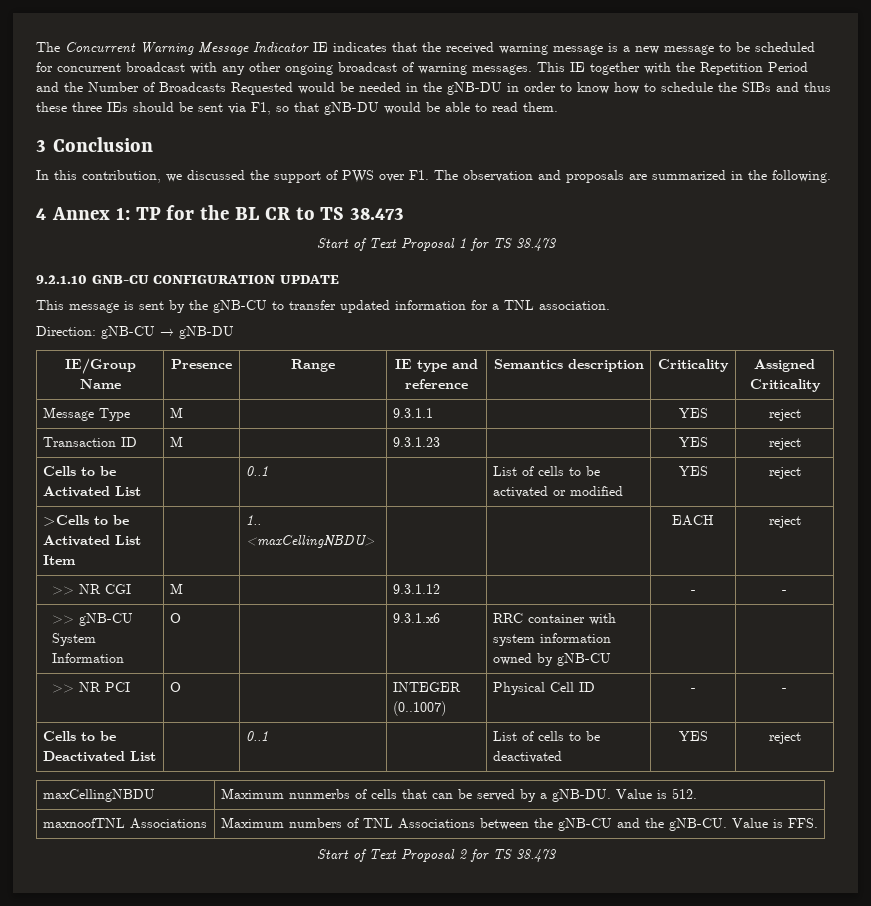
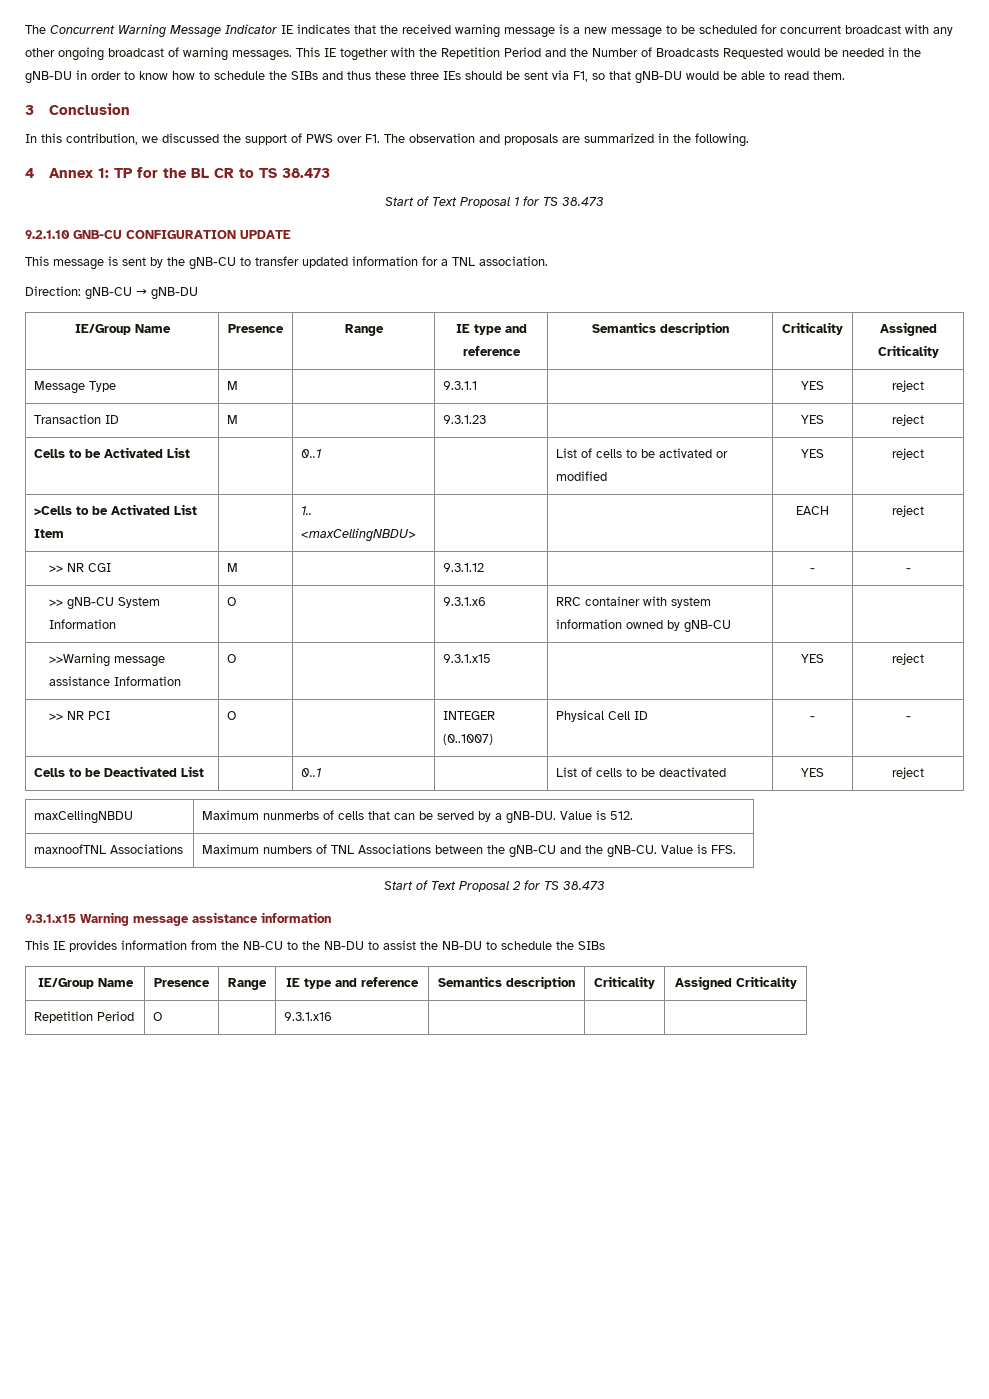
+ >>Warning message assistance Information | O | | 9.3.1.x15 | | YES | reject
+ 9.3.1.x15 Warning message assistance information
+ This IE provides information from the NB-CU to the NB-DU to assist the NB-DU to schedule the SIBs
+ IE/Group Name | Presence | Range | IE type and reference | Semantics description | Criticality | Assigned Criticality
+ Repetition Period | O | | 9.3.1.x16 | | |

